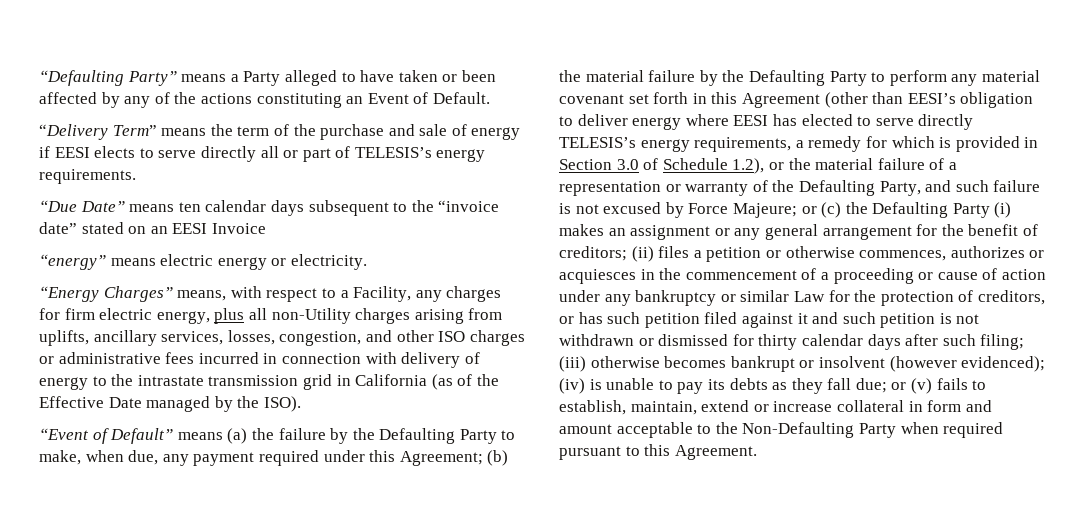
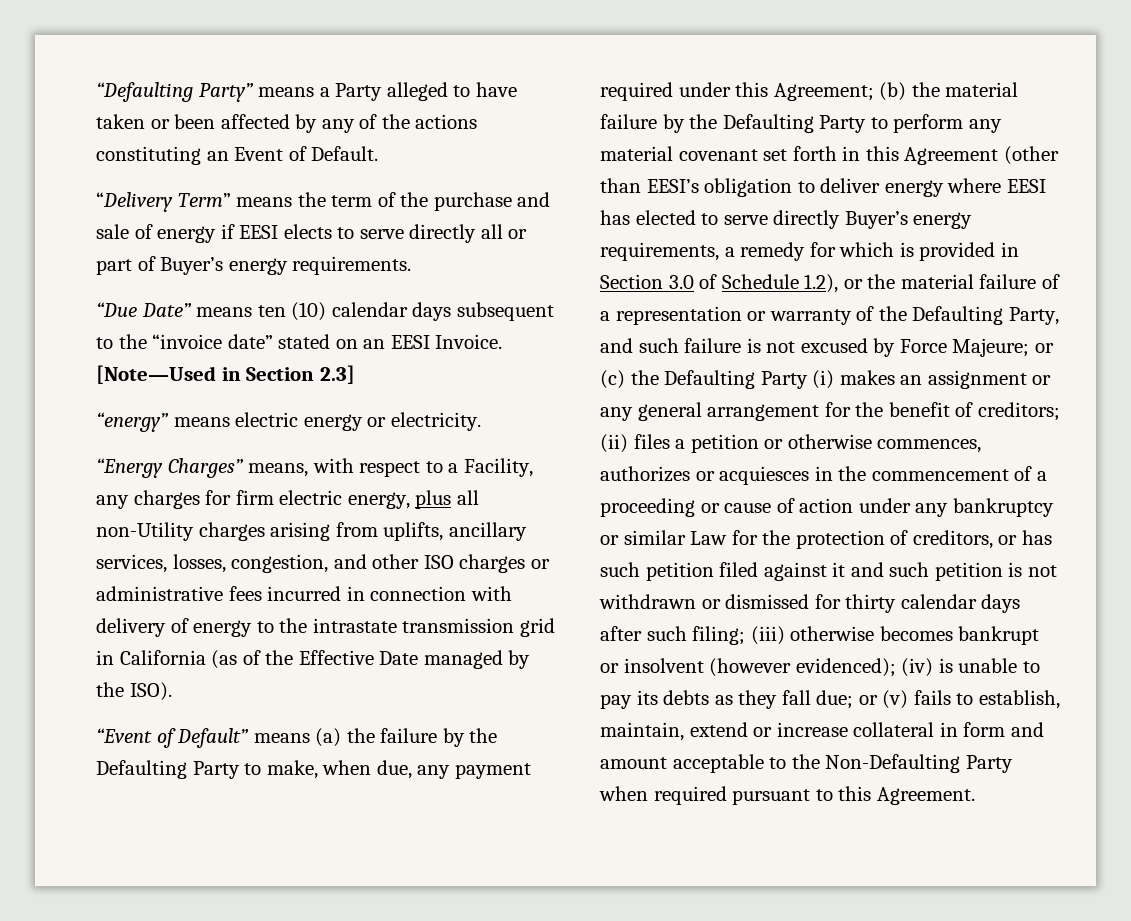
- “Delivery Term” means the term of the purchase and sale of energy if EESI elects to serve directly all or part of TELESIS’s energy requirements.
+ “Delivery Term” means the term of the purchase and sale of energy if EESI elects to serve directly all or part of Buyer’s energy requirements.
- “Due Date” means ten calendar days subsequent to the “invoice date” stated on an EESI Invoice
+ “Due Date” means ten (10) calendar days subsequent to the “invoice date” stated on an EESI Invoice. [Note—Used in Section 2.3]
- (b) the material failure by the Defaulting Party to perform any material covenant set forth in this Agreement (other than EESI’s obligation to deliver energy where EESI has elected to serve directly TELESIS’s energy requirements, a remedy for which is provided in Section 3.0 of Schedule 1.2), or the material failure of a representation or warranty of the Defaulting Party, and such failure is not excused by Force Majeure;
+ (b) the material failure by the Defaulting Party to perform any material covenant set forth in this Agreement (other than EESI’s obligation to deliver energy where EESI has elected to serve directly Buyer’s energy requirements, a remedy for which is provided in Section 3.0 of Schedule 1.2), or the material failure of a representation or warranty of the Defaulting Party, and such failure is not excused by Force Majeure;

